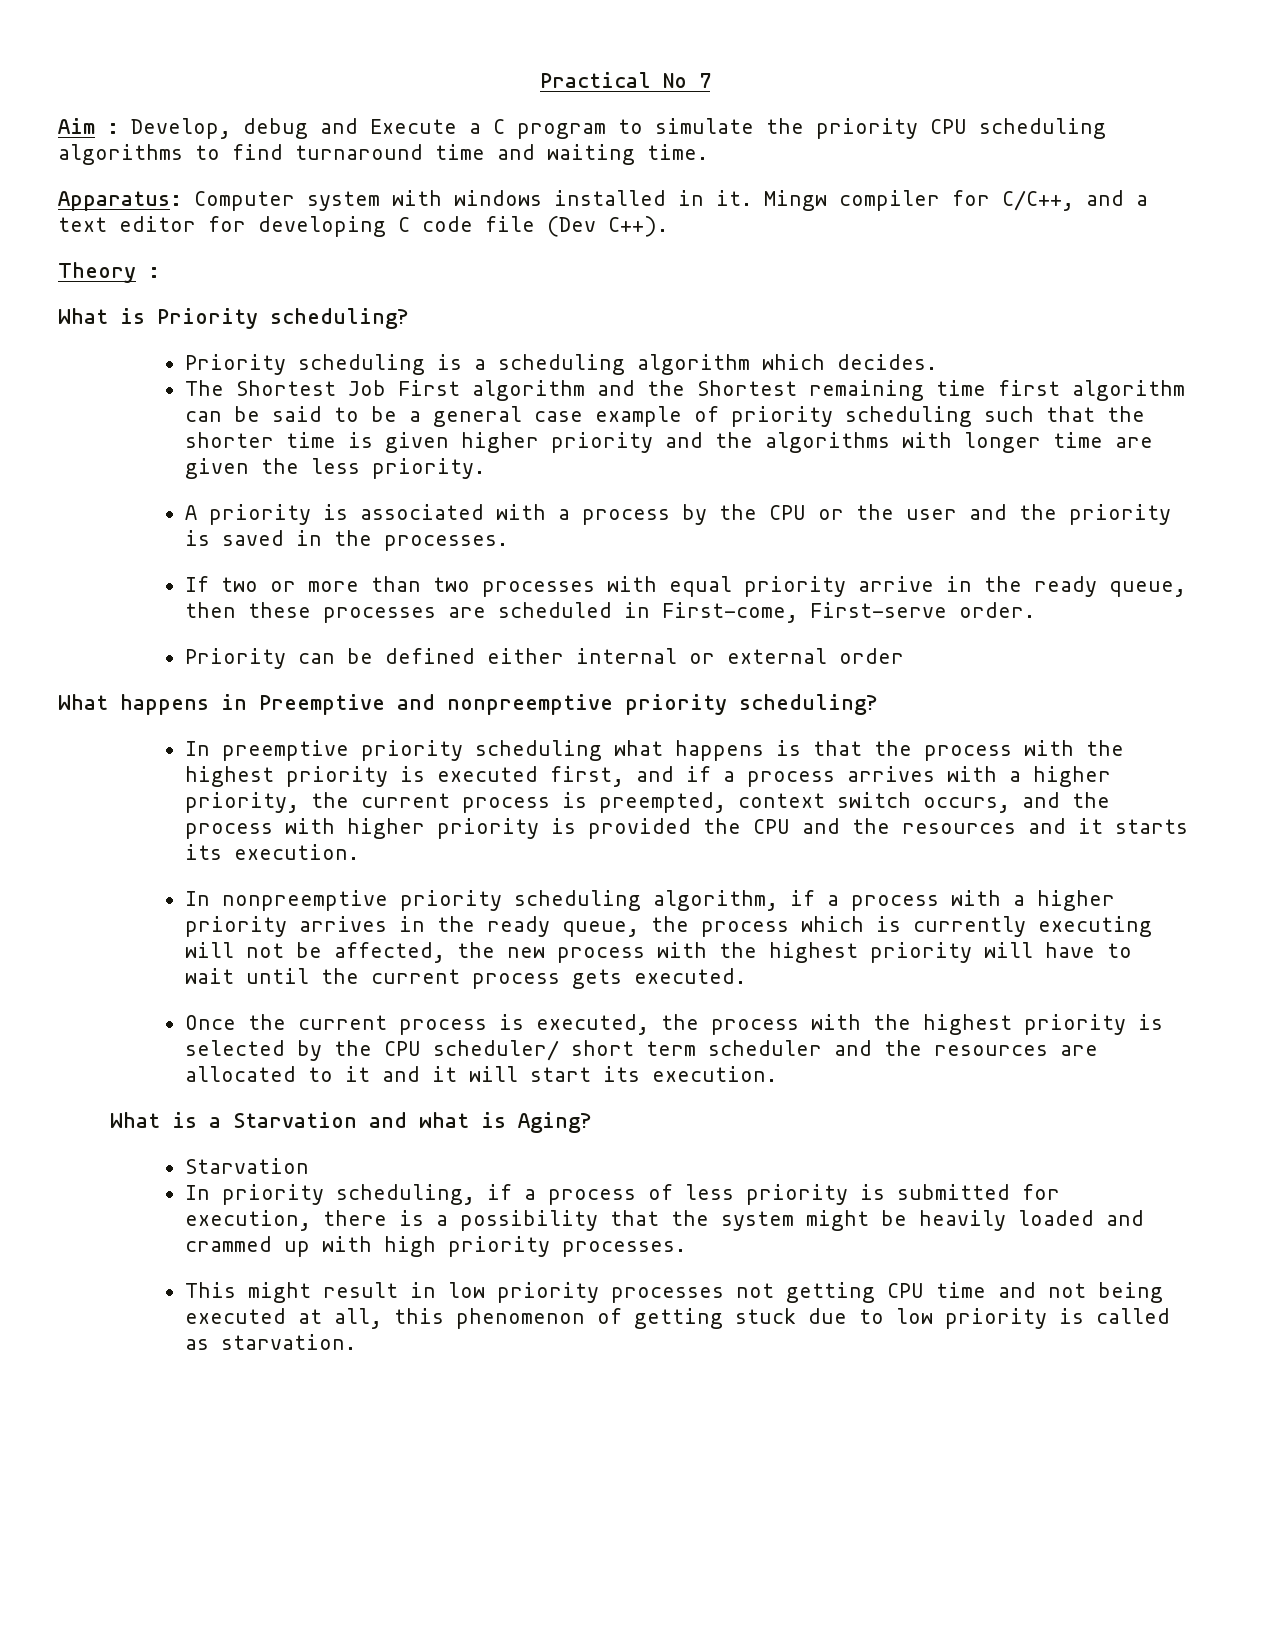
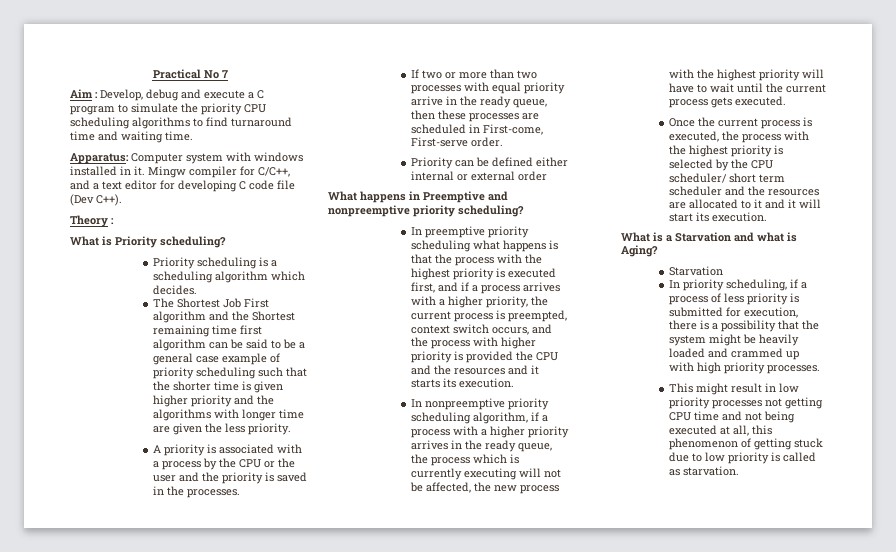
- Aim : Develop, debug and Execute a C program to simulate the priority CPU scheduling algorithms to find turnaround time and waiting time.
+ Aim : Develop, debug and execute a C program to simulate the priority CPU scheduling algorithms to find turnaround time and waiting time.

